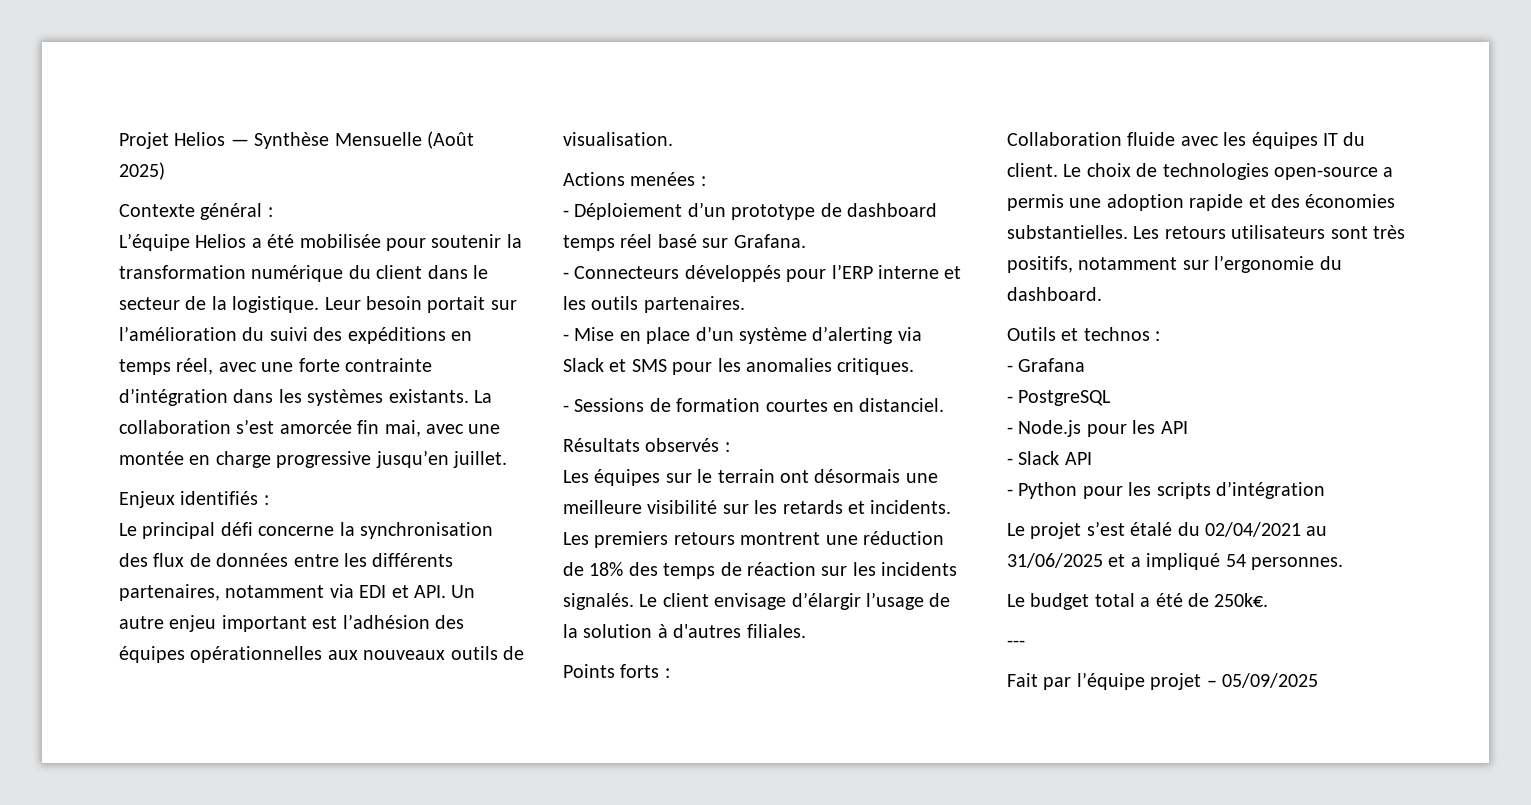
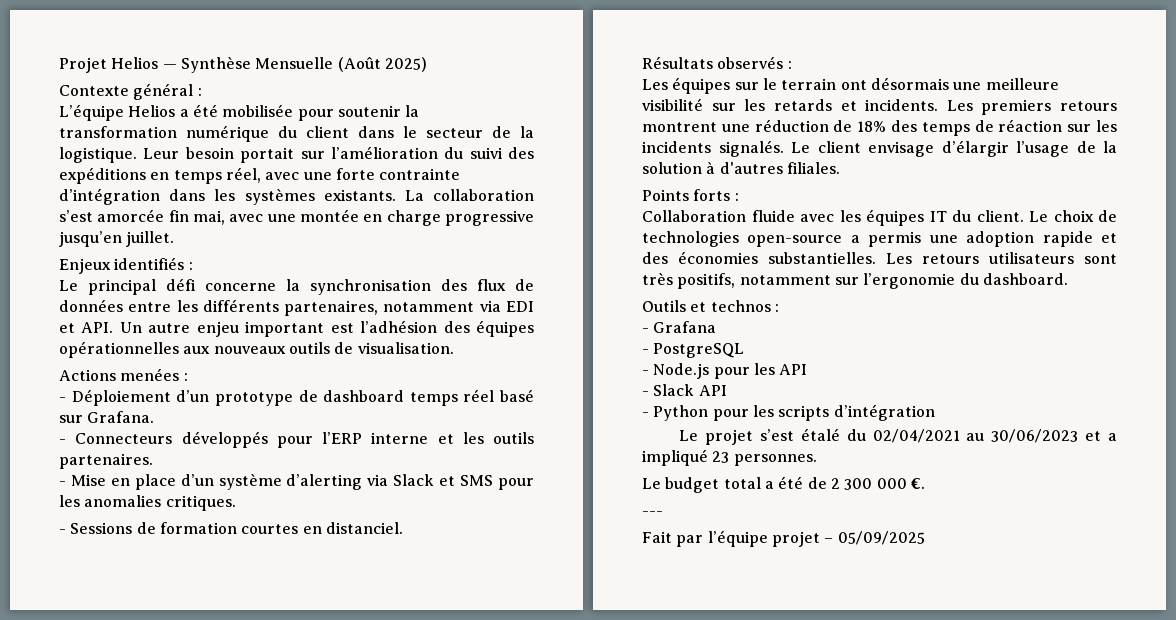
- Le projet s’est étalé du 02/04/2021 au 31/06/2025 et a impliqué 54 personnes.
+ Le projet s’est étalé du 02/04/2021 au 30/06/2023 et a impliqué 23 personnes.
- Le budget total a été de 250k€.
+ Le budget total a été de 2 300 000 €.

